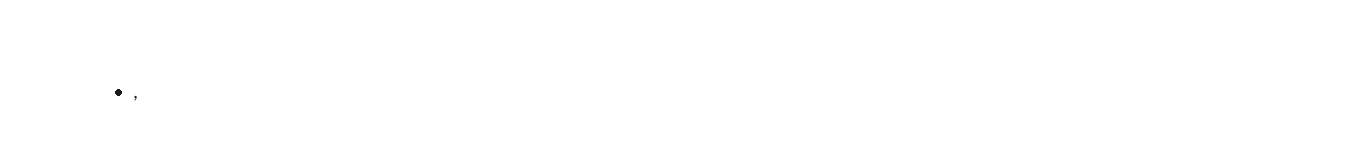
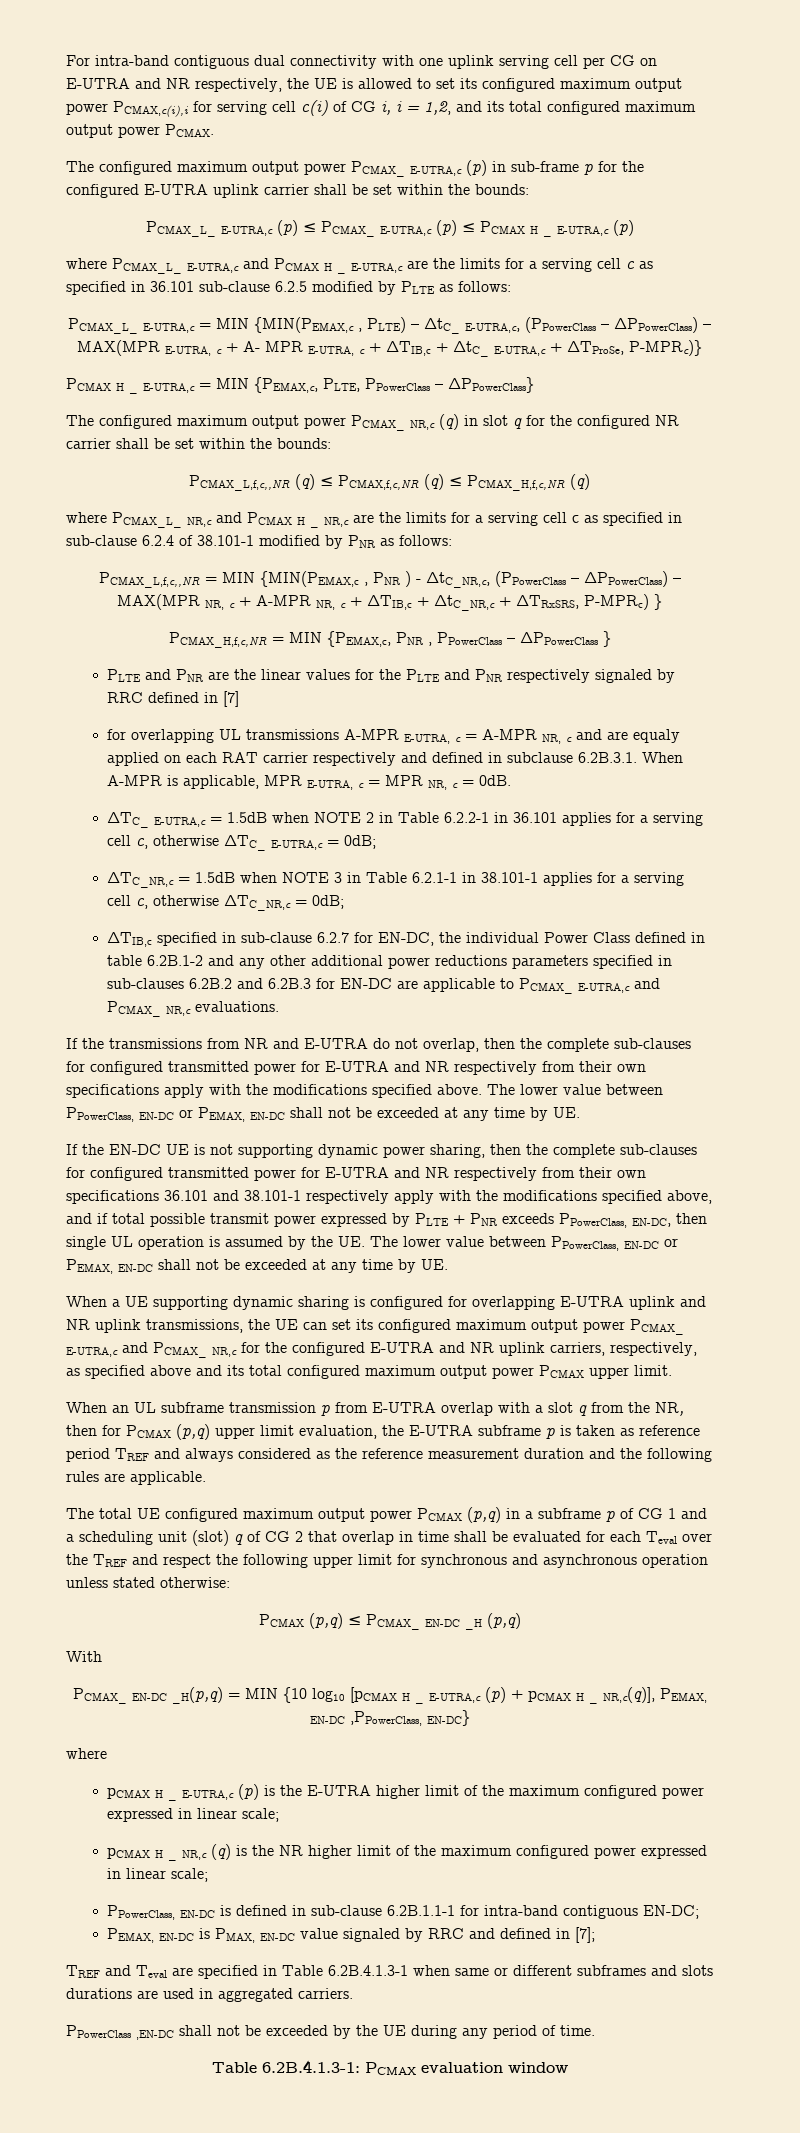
- ,
+ For intra-band contiguous dual connectivity with one uplink serving cell per CG on E-UTRA and NR respectively, the UE is allowed to set its configured maximum output power PCMAX,c(i),i for serving cell c(i) of CG i, i = 1,2, and its total configured maximum output power PCMAX.
+ The configured maximum output power PCMAX_ E-UTRA,c (p) in sub-frame p for the configured E-UTRA uplink carrier shall be set within the bounds:
+ PCMAX_L_ E-UTRA,c (p) ≤ PCMAX_ E-UTRA,c (p) ≤ PCMAX H _ E-UTRA,c (p)
+ where PCMAX_L_ E-UTRA,c and PCMAX H _ E-UTRA,c are the limits for a serving cell c as specified in 36.101 sub-clause 6.2.5 modified by PLTE as follows:
+ PCMAX_L_ E-UTRA,c = MIN {MIN(PEMAX,c , PLTE) – ΔtC_ E-UTRA,c, (PPowerClass – ΔPPowerClass) – MAX(MPR E-UTRA, c + A- MPR E-UTRA, c + ΔTIB,c + ΔtC_ E-UTRA,c + ΔTProSe, P-MPRc)}
+ PCMAX H _ E-UTRA,c = MIN {PEMAX,c, PLTE, PPowerClass – ΔPPowerClass}
+ The configured maximum output power PCMAX_ NR,c (q) in slot q for the configured NR carrier shall be set within the bounds:
+ PCMAX_L,f,c,,NR (q) ≤ PCMAX,f,c,NR (q) ≤ PCMAX_H,f,c,NR (q)
+ where PCMAX_L_ NR,c and PCMAX H _ NR,c are the limits for a serving cell c as specified in sub-clause 6.2.4 of 38.101-1 modified by PNR as follows:
+ PCMAX_L,f,c,,NR = MIN {MIN(PEMAX,c , PNR ) - ΔtC_NR,c, (PPowerClass – ΔPPowerClass) – MAX(MPR NR, c + A-MPR NR, c + ΔTIB,c + ΔtC_NR,c + ∆TRxSRS, P-MPRc) }
+ PCMAX_H,f,c,NR = MIN {PEMAX,c, PNR , PPowerClass – ΔPPowerClass }
+ PLTE and PNR are the linear values for the PLTE and PNR respectively signaled by RRC defined in [7]
+ for overlapping UL transmissions A-MPR E-UTRA, c = A-MPR NR, c and are equaly applied on each RAT carrier respectively and defined in subclause 6.2B.3.1. When A-MPR is applicable, MPR E-UTRA, c = MPR NR, c = 0dB.
+ ΔTC_ E-UTRA,c = 1.5dB when NOTE 2 in Table 6.2.2-1 in 36.101 applies for a serving cell c, otherwise ΔTC_ E-UTRA,c = 0dB;
+ ΔTC_NR,c = 1.5dB when NOTE 3 in Table 6.2.1-1 in 38.101-1 applies for a serving cell c, otherwise ΔTC_NR,c = 0dB;
+ ΔTIB,c specified in sub-clause 6.2.7 for EN-DC, the individual Power Class defined in table 6.2B.1-2 and any other additional power reductions parameters specified in sub-clauses 6.2B.2 and 6.2B.3 for EN-DC are applicable to PCMAX_ E-UTRA,c and PCMAX_ NR,c evaluations.
+ If the transmissions from NR and E-UTRA do not overlap, then the complete sub-clauses for configured transmitted power for E-UTRA and NR respectively from their own specifications apply with the modifications specified above. The lower value between PPowerClass, EN-DC or PEMAX, EN-DC shall not be exceeded at any time by UE.
+ If the EN-DC UE is not supporting dynamic power sharing, then the complete sub-clauses for configured transmitted power for E-UTRA and NR respectively from their own specifications 36.101 and 38.101-1 respectively apply with the modifications specified above, and if total possible transmit power expressed by PLTE + PNR exceeds PPowerClass, EN-DC, then single UL operation is assumed by the UE. The lower value between PPowerClass, EN-DC or PEMAX, EN-DC shall not be exceeded at any time by UE.
+ When a UE supporting dynamic sharing is configured for overlapping E-UTRA uplink and NR uplink transmissions, the UE can set its configured maximum output power PCMAX_ E-UTRA,c and PCMAX_ NR,c for the configured E-UTRA and NR uplink carriers, respectively, as specified above and its total configured maximum output power PCMAX upper limit.
+ When an UL subframe transmission p from E-UTRA overlap with a slot q from the NR, then for PCMAX (p,q) upper limit evaluation, the E-UTRA subframe p is taken as reference period TREF and always considered as the reference measurement duration and the following rules are applicable.
+ The total UE configured maximum output power PCMAX (p,q) in a subframe p of CG 1 and a scheduling unit (slot) q of CG 2 that overlap in time shall be evaluated for each Teval over the TREF and respect the following upper limit for synchronous and asynchronous operation unless stated otherwise:
+ PCMAX (p,q) ≤ PCMAX_ EN-DC _H (p,q)
+ With
+ PCMAX_ EN-DC _H(p,q) = MIN {10 log10 [pCMAX H _ E-UTRA,c (p) + pCMAX H _ NR,c(q)], PEMAX, EN-DC ,PPowerClass, EN-DC}
+ where
+ pCMAX H _ E-UTRA,c (p) is the E-UTRA higher limit of the maximum configured power expressed in linear scale;
+ pCMAX H _ NR,c (q) is the NR higher limit of the maximum configured power expressed in linear scale;
+ PPowerClass, EN-DC is defined in sub-clause 6.2B.1.1-1 for intra-band contiguous EN-DC;
+ PEMAX, EN-DC is PMAX, EN-DC value signaled by RRC and defined in [7];
+ TREF and Teval are specified in Table 6.2B.4.1.3-1 when same or different subframes and slots durations are used in aggregated carriers.
+ PPowerClass ,EN-DC shall not be exceeded by the UE during any period of time.
+ Table 6.2B.4.1.3-1: PCMAX evaluation window

